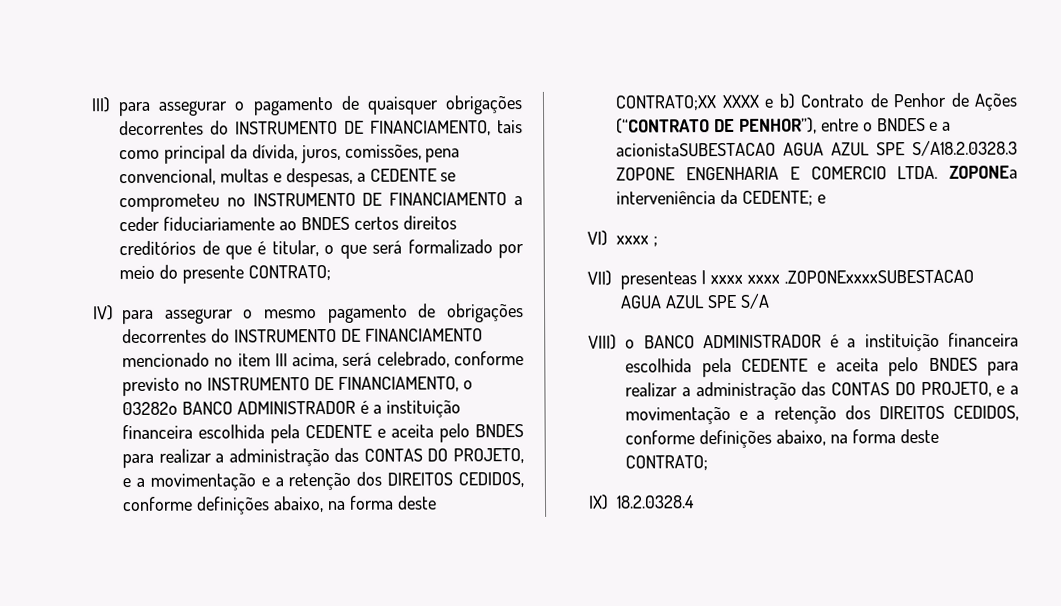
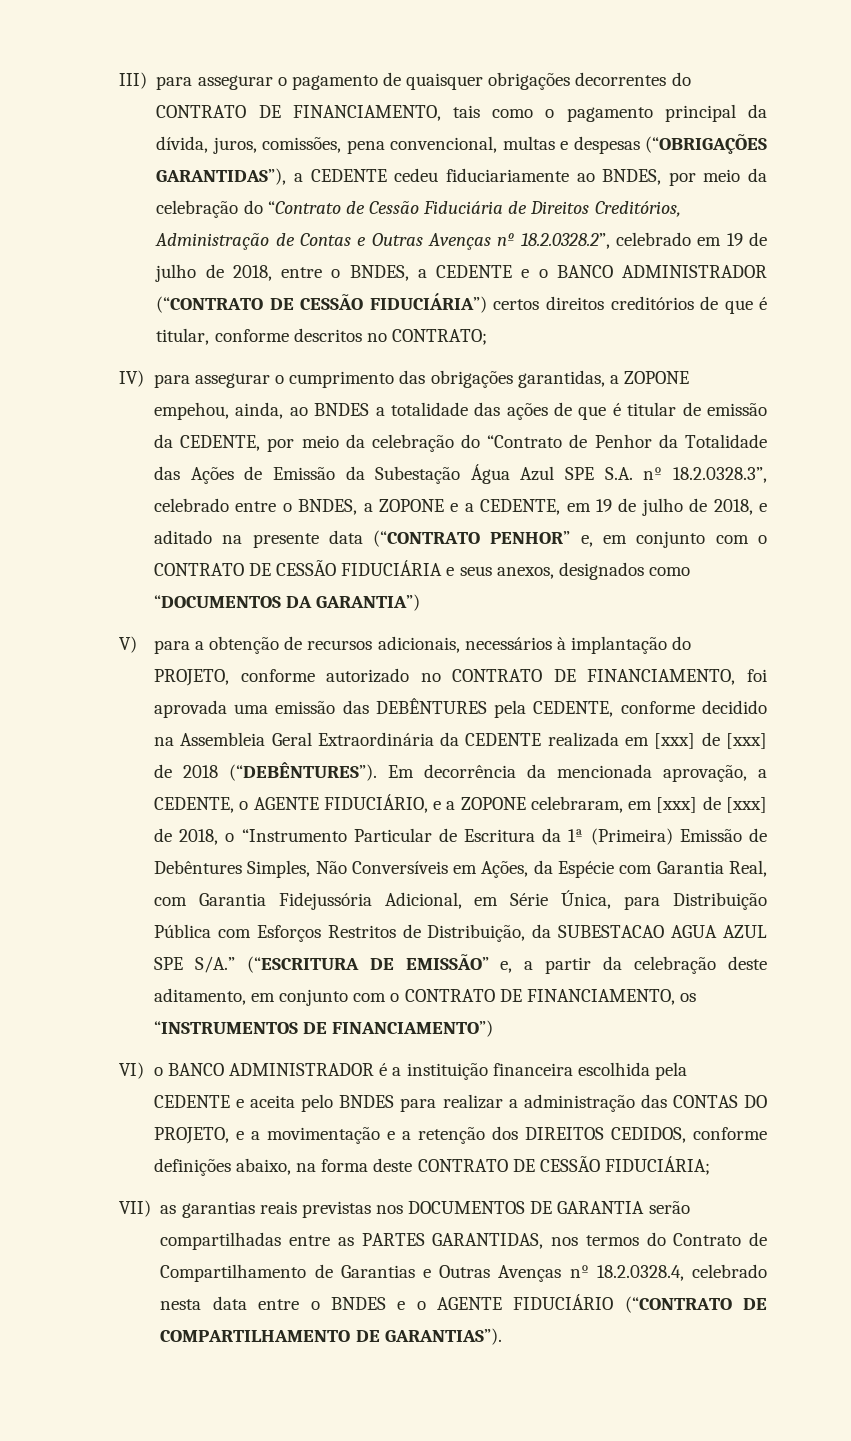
- III) para assegurar o pagamento de quaisquer obrigações decorrentes do INSTRUMENTO DE FINANCIAMENTO, tais como principal da dívida, juros, comissões, pena convencional, multas e despesas, a CEDENTE se comprometeu no INSTRUMENTO DE FINANCIAMENTO a ceder fiduciariamente ao BNDES certos direitos creditórios de que é titular, o que será formalizado por meio do presente CONTRATO;
+ III) para assegurar o pagamento de quaisquer obrigações decorrentes do CONTRATO DE FINANCIAMENTO, tais como o pagamento principal da dívida, juros, comissões, pena convencional, multas e despesas (“OBRIGAÇÕES GARANTIDAS”), a CEDENTE cedeu fiduciariamente ao BNDES, por meio da celebração do “Contrato de Cessão Fiduciária de Direitos Creditórios, Administração de Contas e Outras Avenças nº 18.2.0328.2”, celebrado em 19 de julho de 2018, entre o BNDES, a CEDENTE e o BANCO ADMINISTRADOR (“CONTRATO DE CESSÃO FIDUCIÁRIA”) certos direitos creditórios de que é titular, conforme descritos no CONTRATO;
- IV) para assegurar o mesmo pagamento de obrigações decorrentes do INSTRUMENTO DE FINANCIAMENTO mencionado no item III acima, será celebrado, conforme previsto no INSTRUMENTO DE FINANCIAMENTO, o 03282o BANCO ADMINISTRADOR é a instituição financeira escolhida pela CEDENTE e aceita pelo BNDES para realizar a administração das CONTAS DO PROJETO, e a movimentação e a retenção dos DIREITOS CEDIDOS, conforme definições abaixo, na forma deste CONTRATO;XX XXXX e b) Contrato de Penhor de Ações (“CONTRATO DE PENHOR”), entre o BNDES e a acionistaSUBESTACAO AGUA AZUL SPE S/A18.2.0328.3 ZOPONE ENGENHARIA E COMERCIO LTDA. ZOPONEa interveniência da CEDENTE; e
- VI) xxxx ;
- VII) presenteas l xxxx xxxx .ZOPONExxxxSUBESTACAO AGUA AZUL SPE S/A
- VIII) o BANCO ADMINISTRADOR é a instituição financeira escolhida pela CEDENTE e aceita pelo BNDES para realizar a administração das CONTAS DO PROJETO, e a movimentação e a retenção dos DIREITOS CEDIDOS, conforme definições abaixo, na forma deste CONTRATO;
- IX) 18.2.0328.4
+ IV) para assegurar o cumprimento das obrigações garantidas, a ZOPONE empehou, ainda, ao BNDES a totalidade das ações de que é titular de emissão da CEDENTE, por meio da celebração do “Contrato de Penhor da Totalidade das Ações de Emissão da Subestação Água Azul SPE S.A. nº 18.2.0328.3”, celebrado entre o BNDES, a ZOPONE e a CEDENTE, em 19 de julho de 2018, e aditado na presente data (“CONTRATO PENHOR” e, em conjunto com o CONTRATO DE CESSÃO FIDUCIÁRIA e seus anexos, designados como “DOCUMENTOS DA GARANTIA”)
+ V) para a obtenção de recursos adicionais, necessários à implantação do PROJETO, conforme autorizado no CONTRATO DE FINANCIAMENTO, foi aprovada uma emissão das DEBÊNTURES pela CEDENTE, conforme decidido na Assembleia Geral Extraordinária da CEDENTE realizada em [xxx] de [xxx] de 2018 (“DEBÊNTURES”). Em decorrência da mencionada aprovação, a CEDENTE, o AGENTE FIDUCIÁRIO, e a ZOPONE celebraram, em [xxx] de [xxx] de 2018, o “Instrumento Particular de Escritura da 1ª (Primeira) Emissão de Debêntures Simples, Não Conversíveis em Ações, da Espécie com Garantia Real, com Garantia Fidejussória Adicional, em Série Única, para Distribuição Pública com Esforços Restritos de Distribuição, da SUBESTACAO AGUA AZUL SPE S/A.” (“ESCRITURA DE EMISSÃO” e, a partir da celebração deste aditamento, em conjunto com o CONTRATO DE FINANCIAMENTO, os “INSTRUMENTOS DE FINANCIAMENTO”)
+ VI) o BANCO ADMINISTRADOR é a instituição financeira escolhida pela CEDENTE e aceita pelo BNDES para realizar a administração das CONTAS DO PROJETO, e a movimentação e a retenção dos DIREITOS CEDIDOS, conforme definições abaixo, na forma deste CONTRATO DE CESSÃO FIDUCIÁRIA;
+ VII) as garantias reais previstas nos DOCUMENTOS DE GARANTIA serão compartilhadas entre as PARTES GARANTIDAS, nos termos do Contrato de Compartilhamento de Garantias e Outras Avenças nº 18.2.0328.4, celebrado nesta data entre o BNDES e o AGENTE FIDUCIÁRIO (“CONTRATO DE COMPARTILHAMENTO DE GARANTIAS”).

